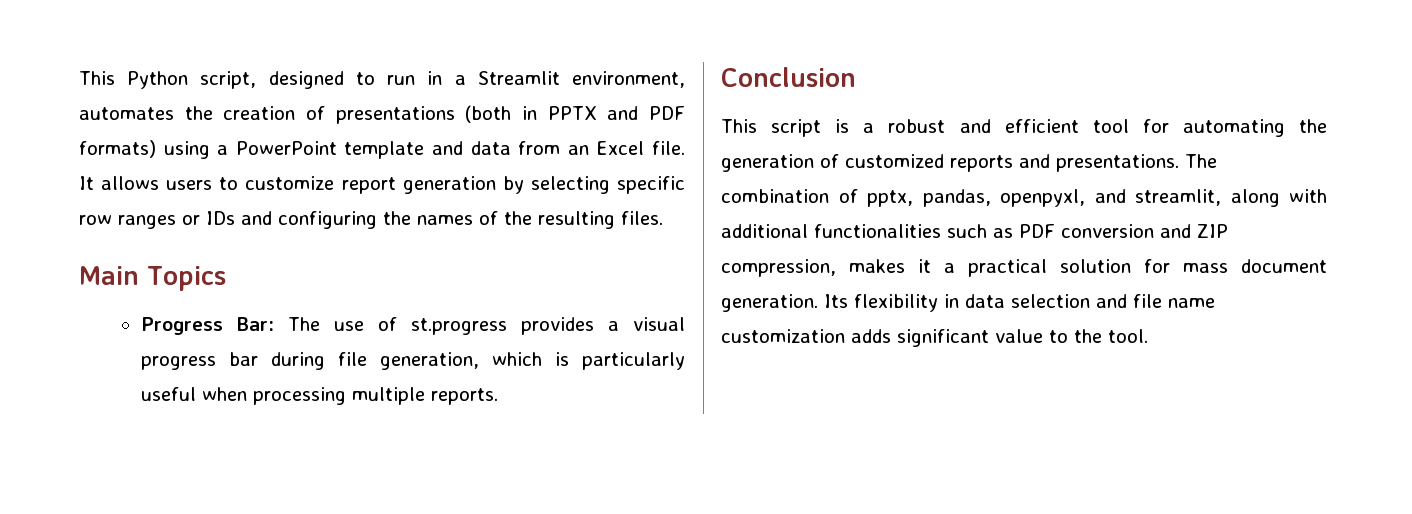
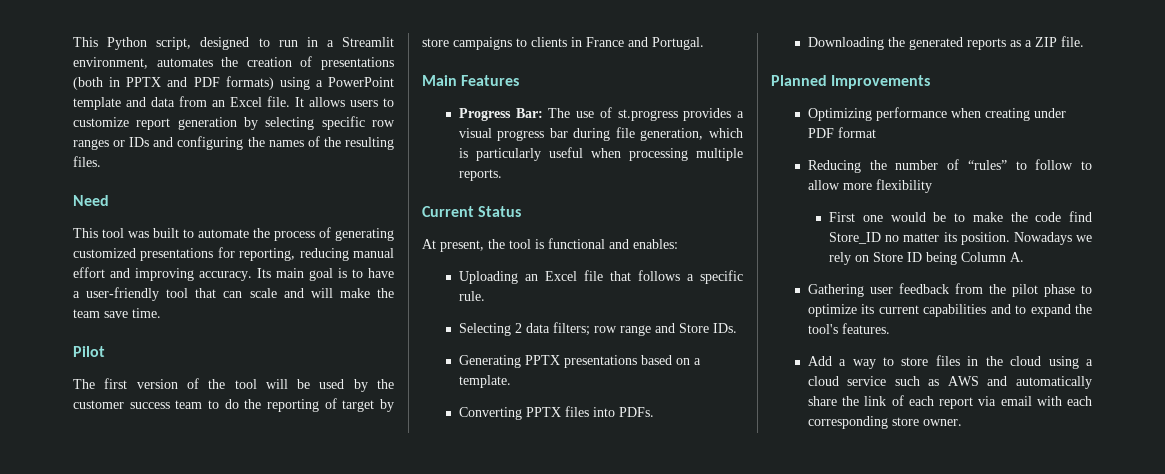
+ Need
+ This tool was built to automate the process of generating customized presentations for reporting, reducing manual effort and improving accuracy. Its main goal is to have a user-friendly tool that can scale and will make the team save time.
+ Pilot
+ The first version of the tool will be used by the customer success team to do the reporting of target by store campaigns to clients in France and Portugal.
- Main Topics
+ Main Features
- Conclusion
- This script is a robust and efficient tool for automating the generation of customized reports and presentations. The combination of pptx, pandas, openpyxl, and streamlit, along with additional functionalities such as PDF conversion and ZIP compression, makes it a practical solution for mass document generation. Its flexibility in data selection and file name customization adds significant value to the tool.
+ Current Status
+ At present, the tool is functional and enables:
+ Uploading an Excel file that follows a specific rule.
+ Selecting 2 data filters; row range and Store IDs.
+ Generating PPTX presentations based on a template.
+ Converting PPTX files into PDFs.
+ Downloading the generated reports as a ZIP file.
+ Planned Improvements
+ Optimizing performance when creating under PDF format
+ Reducing the number of “rules” to follow to allow more flexibility
+ First one would be to make the code find Store_ID no matter its position. Nowadays we rely on Store ID being Column A.
+ Gathering user feedback from the pilot phase to optimize its current capabilities and to expand the tool's features.
+ Add a way to store files in the cloud using a cloud service such as AWS and automatically share the link of each report via email with each corresponding store owner.

